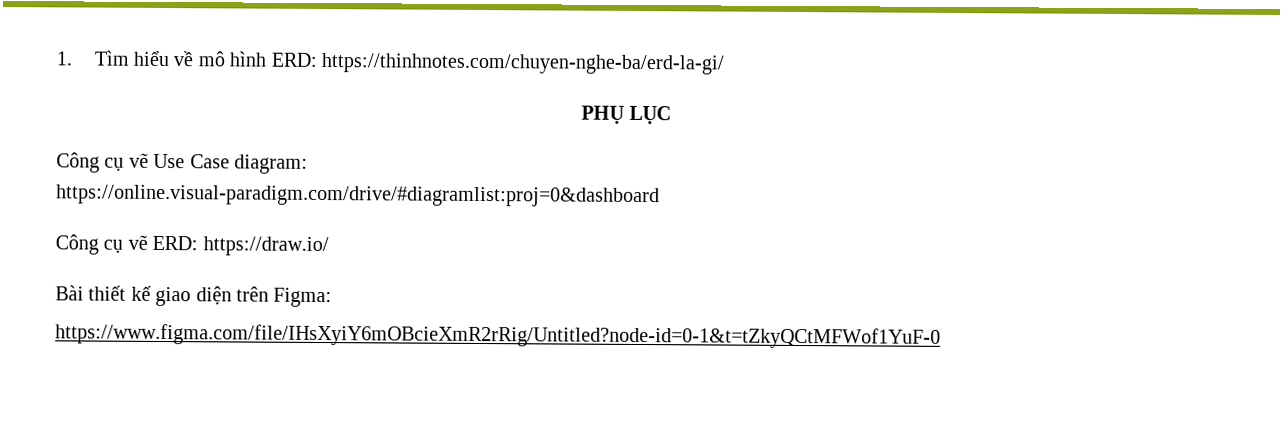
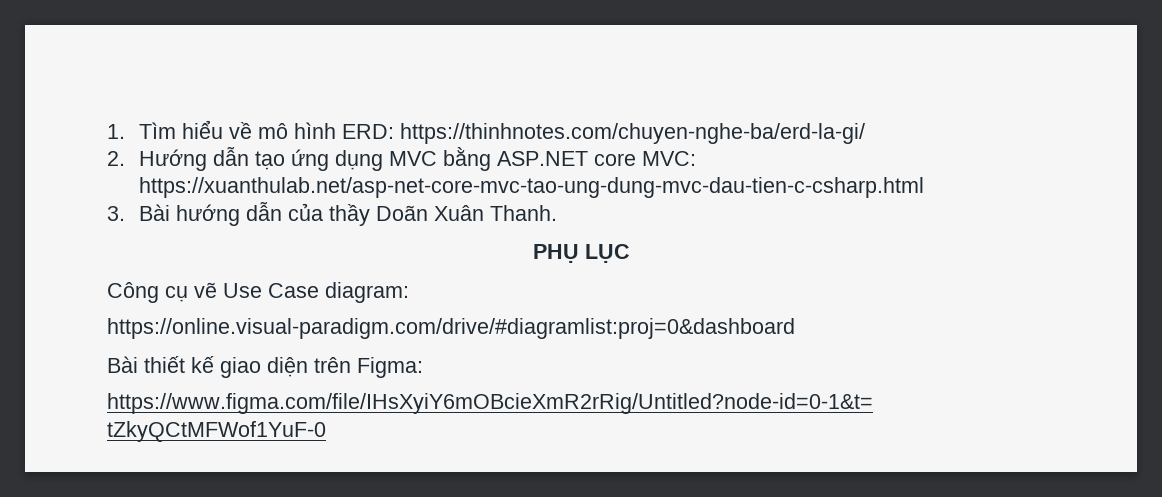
+ 2. Hướng dẫn tạo ứng dụng MVC bằng ASP.NET core MVC: https://xuanthulab.net/asp-net-core-mvc-tao-ung-dung-mvc-dau-tien-c-csharp.html
+ 3. Bài hướng dẫn của thầy Doãn Xuân Thanh.
- Công cụ vẽ ERD: https://draw.io/

